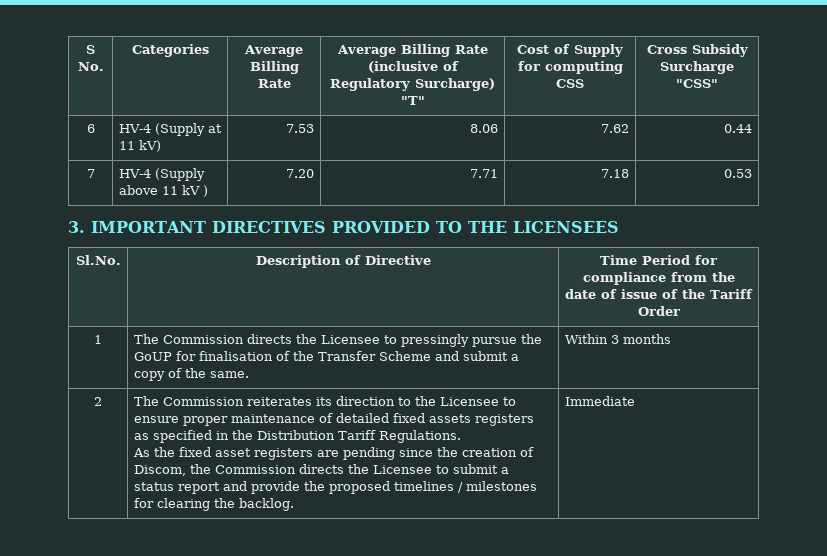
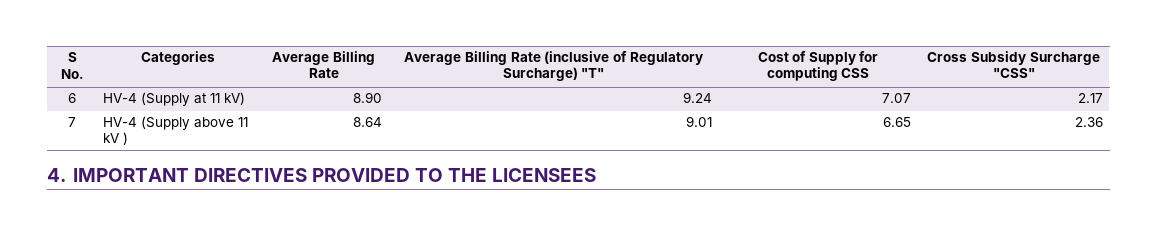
- 6 | HV-4 (Supply at 11 kV) | 7.53 | 8.06 | 7.62 | 0.44
+ 6 | HV-4 (Supply at 11 kV) | 8.90 | 9.24 | 7.07 | 2.17
- 7 | HV-4 (Supply above 11 kV ) | 7.20 | 7.71 | 7.18 | 0.53
- 3. IMPORTANT DIRECTIVES PROVIDED TO THE LICENSEES
+ 7 | HV-4 (Supply above 11 kV ) | 8.64 | 9.01 | 6.65 | 2.36
+ 4. IMPORTANT DIRECTIVES PROVIDED TO THE LICENSEES
- Sl.No. | Description of Directive | Time Period for compliance from the date of issue of the Tariff Order
- 1 | The Commission directs the Licensee to pressingly pursue the GoUP for finalisation of the Transfer Scheme and submit a copy of the same. | Within 3 months
- 2 | The Commission reiterates its direction to the Licensee to ensure proper maintenance of detailed fixed assets registers as specified in the Distribution Tariff Regulations.
- As the fixed asset registers are pending since the creation of Discom, the Commission directs the Licensee to submit a status report and provide the proposed timelines / milestones for clearing the backlog. | Immediate

